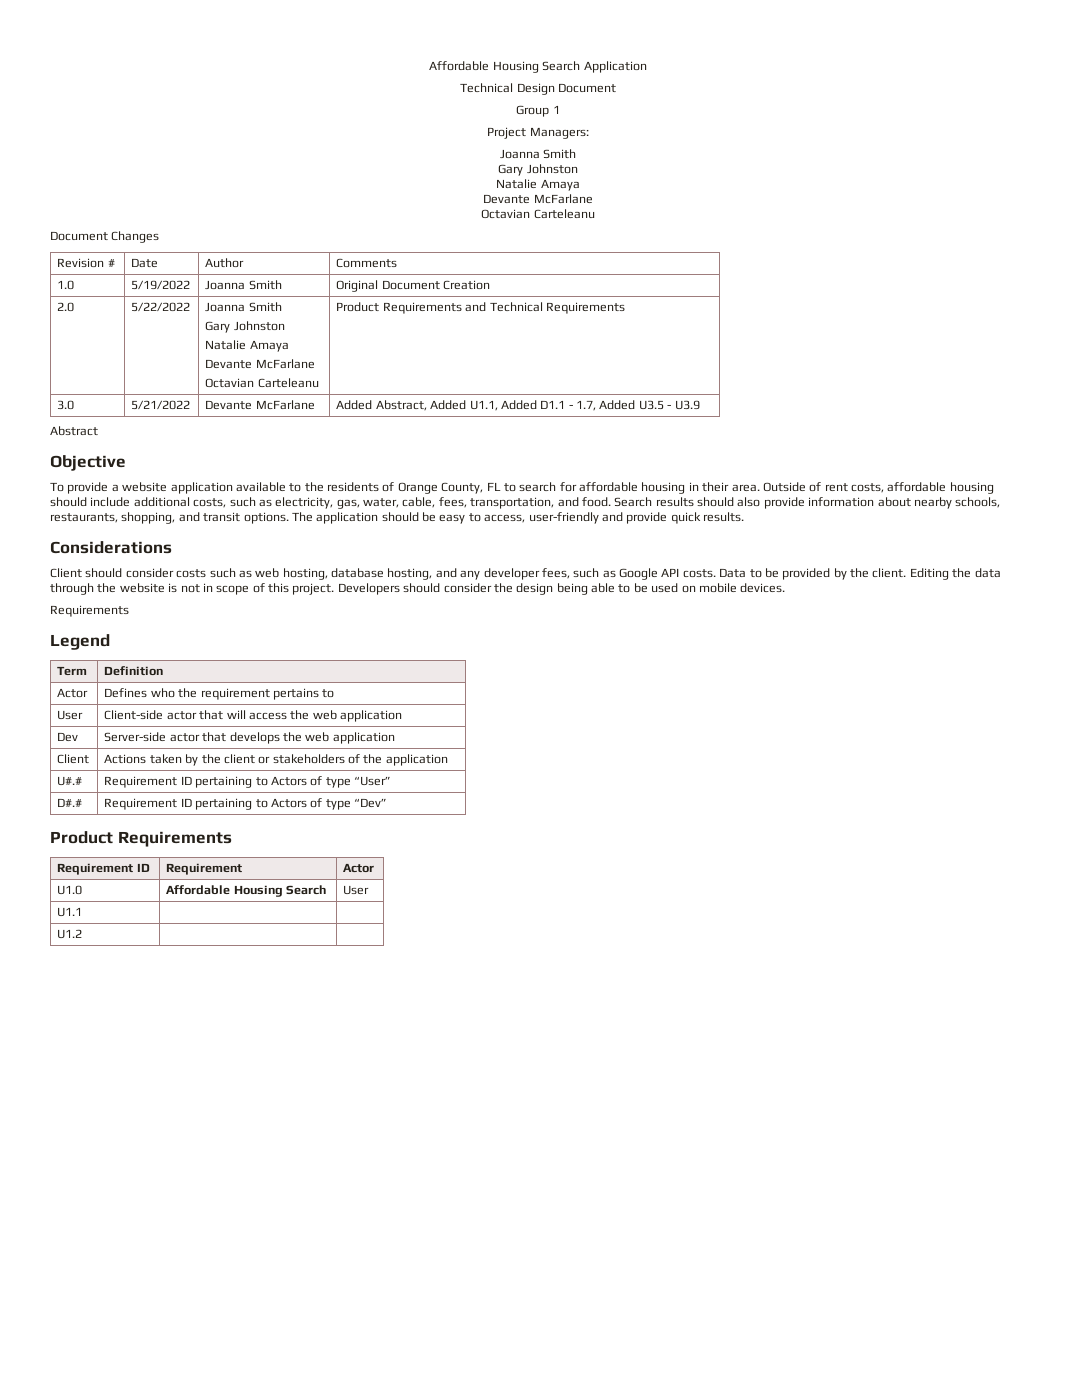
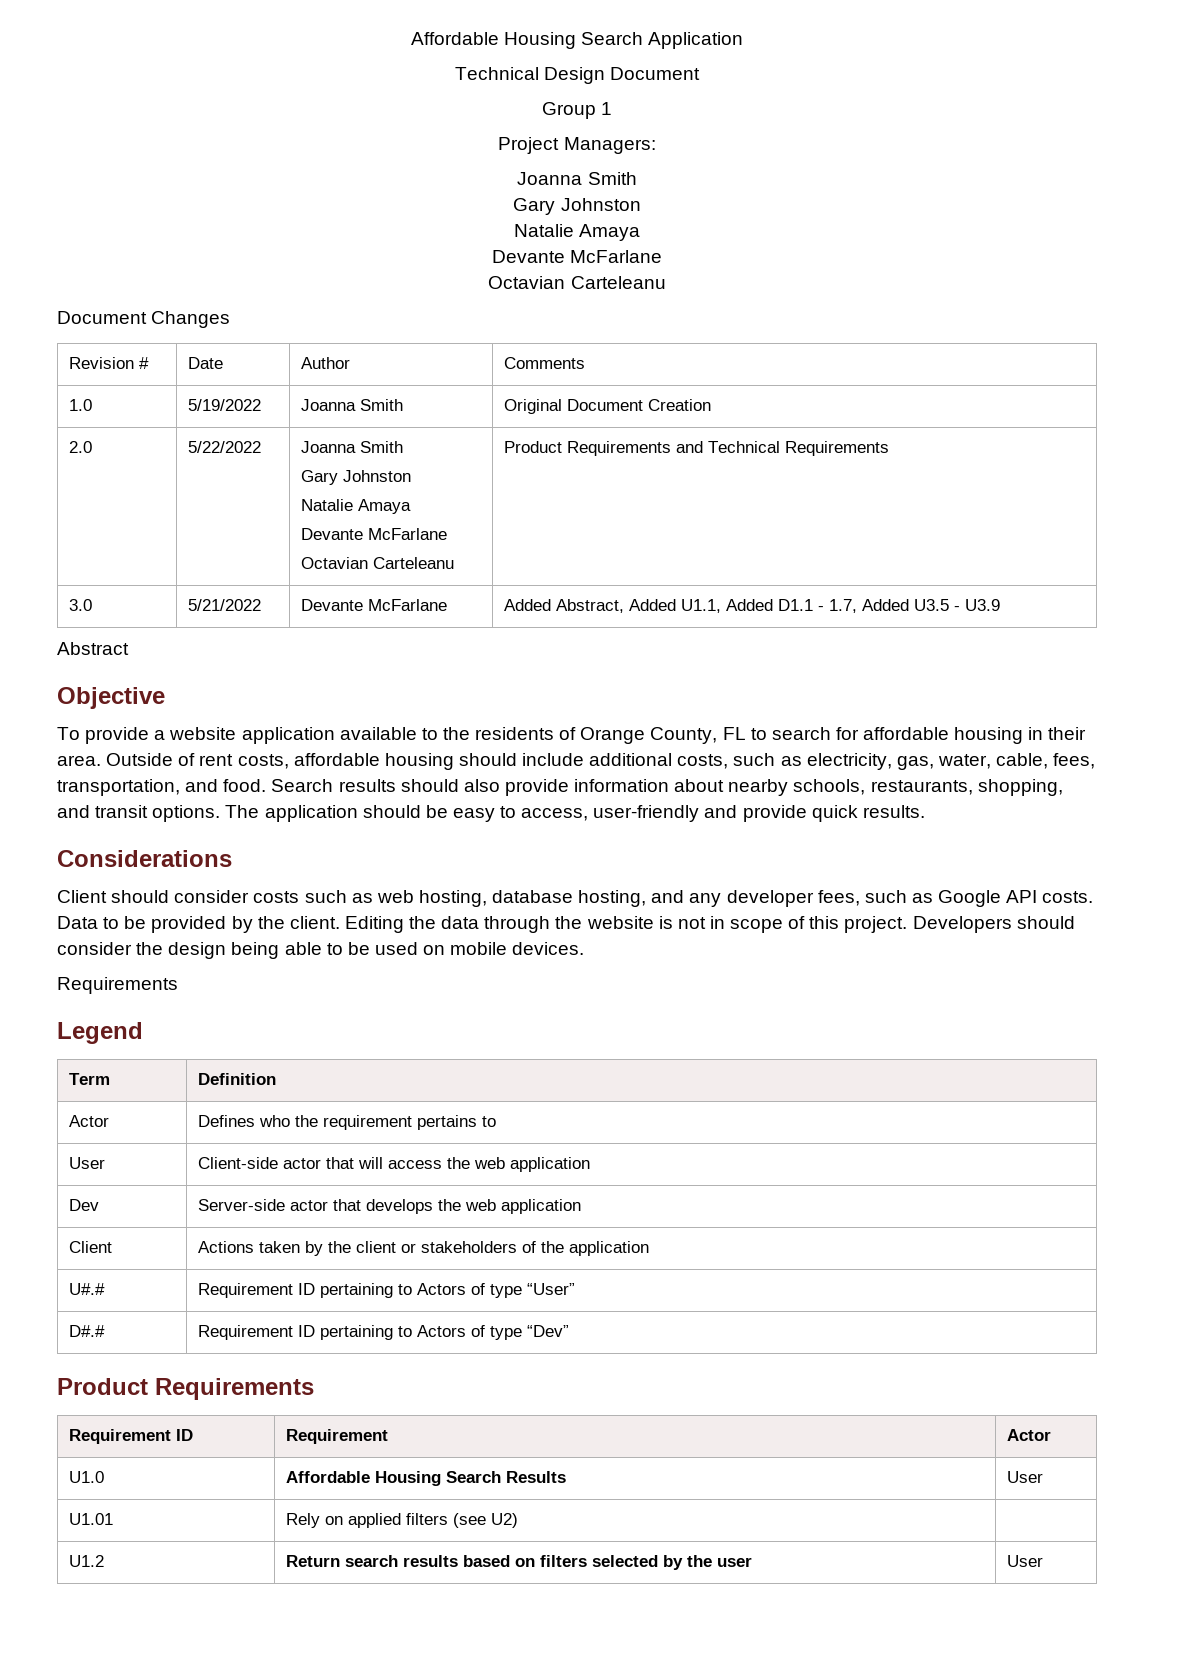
- U1.0 | Affordable Housing Search | User
+ U1.0 | Affordable Housing Search Results | User
- U1.1 | |
- U1.2 | |
+ U1.01 | Rely on applied filters (see U2) |
+ U1.2 | Return search results based on filters selected by the user | User

